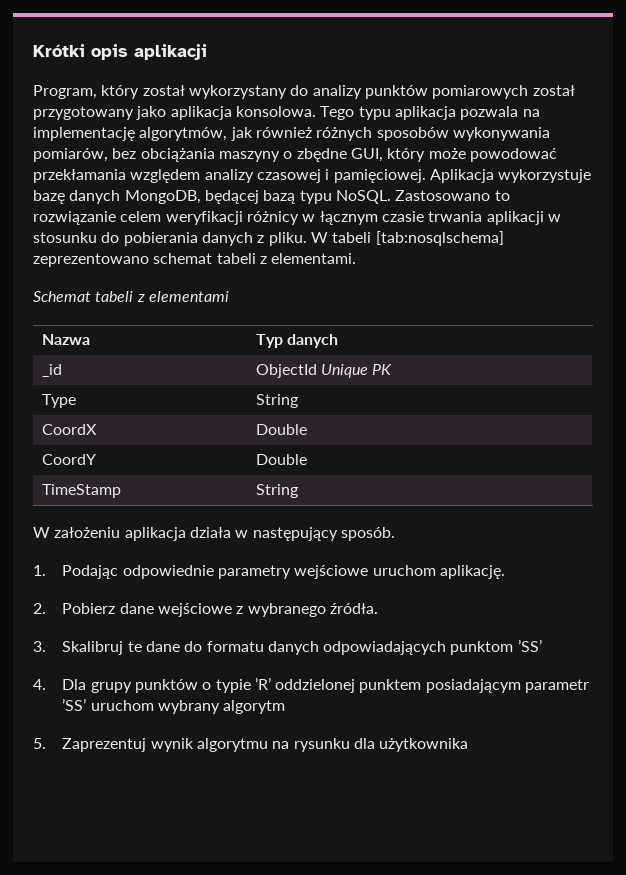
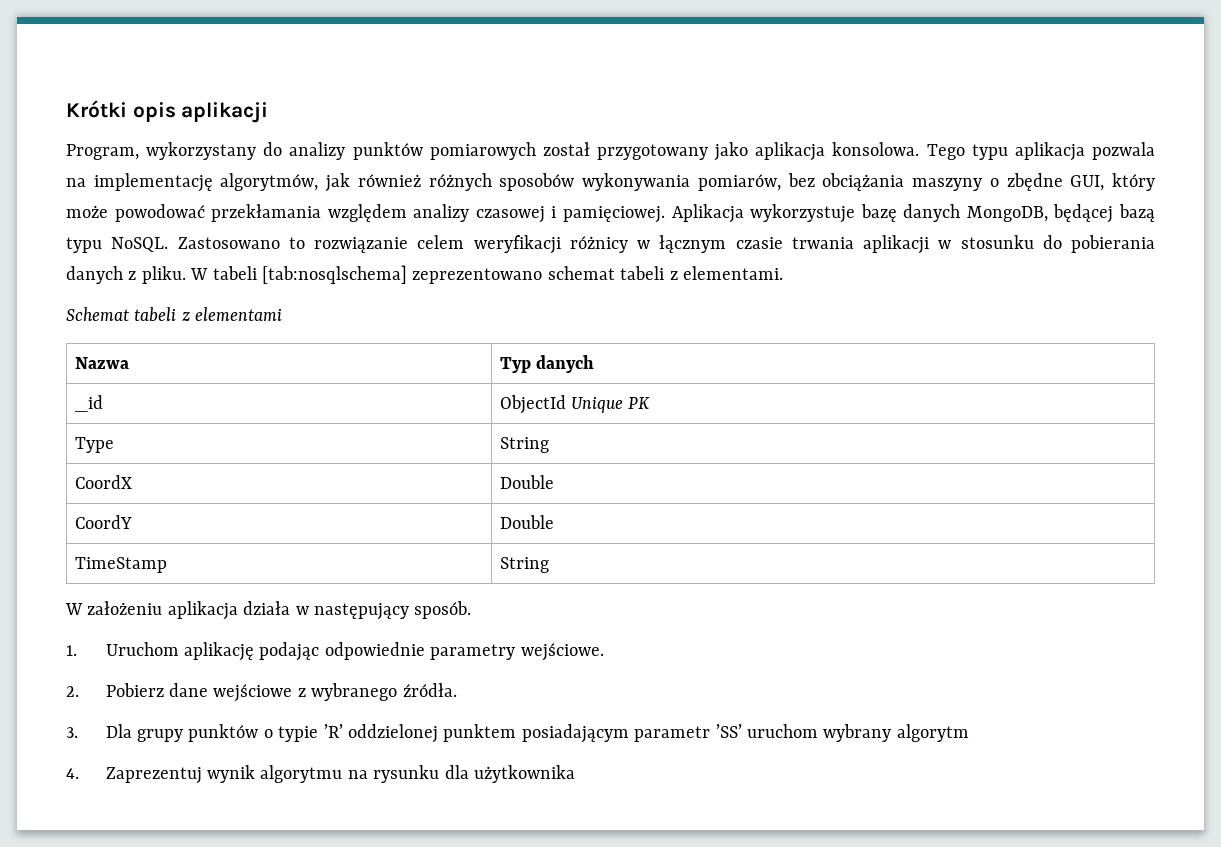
- Program, który został wykorzystany do analizy punktów pomiarowych został przygotowany jako aplikacja konsolowa.
+ Program, wykorzystany do analizy punktów pomiarowych został przygotowany jako aplikacja konsolowa.
- 1. Podając odpowiednie parametry wejściowe uruchom aplikację.
+ 1. Uruchom aplikację podając odpowiednie parametry wejściowe.
- 3. Skalibruj te dane do formatu danych odpowiadających punktom ’SS’
- 4. Dla grupy punktów o typie ’R’ oddzielonej punktem posiadającym parametr ’SS’ uruchom wybrany algorytm
+ 3. Dla grupy punktów o typie ’R’ oddzielonej punktem posiadającym parametr ’SS’ uruchom wybrany algorytm
- 5. Zaprezentuj wynik algorytmu na rysunku dla użytkownika
+ 4. Zaprezentuj wynik algorytmu na rysunku dla użytkownika

